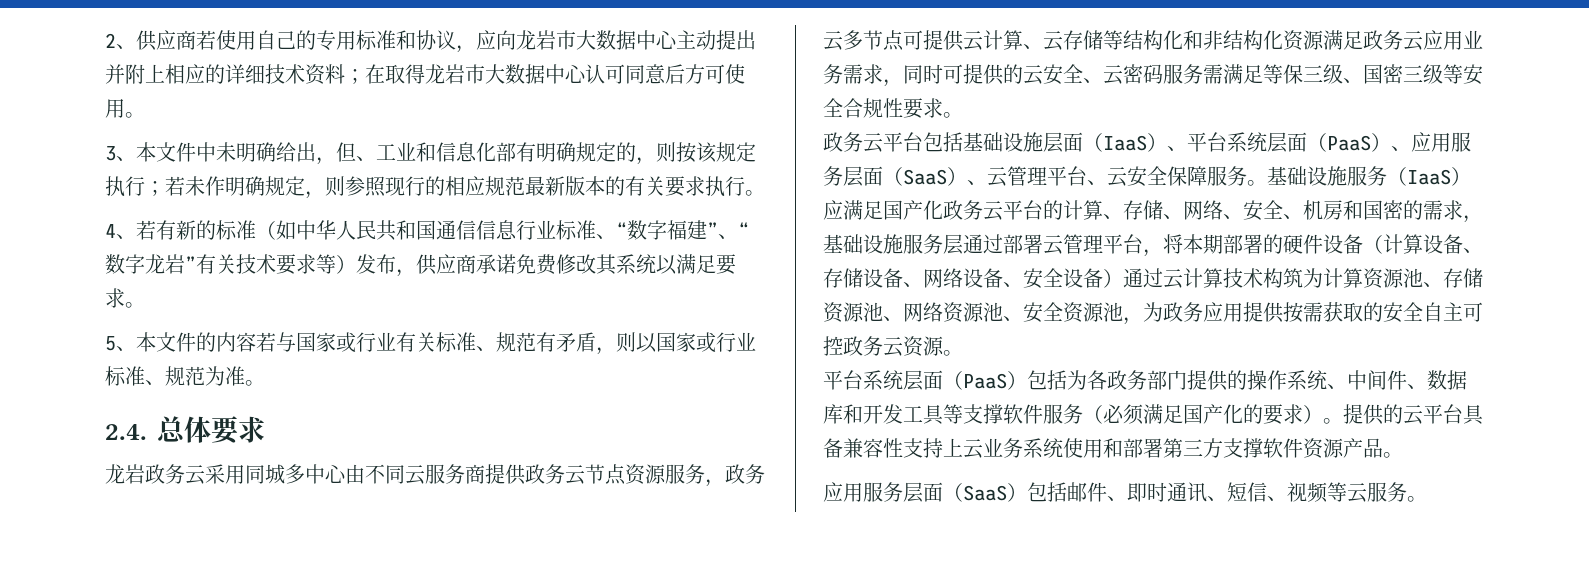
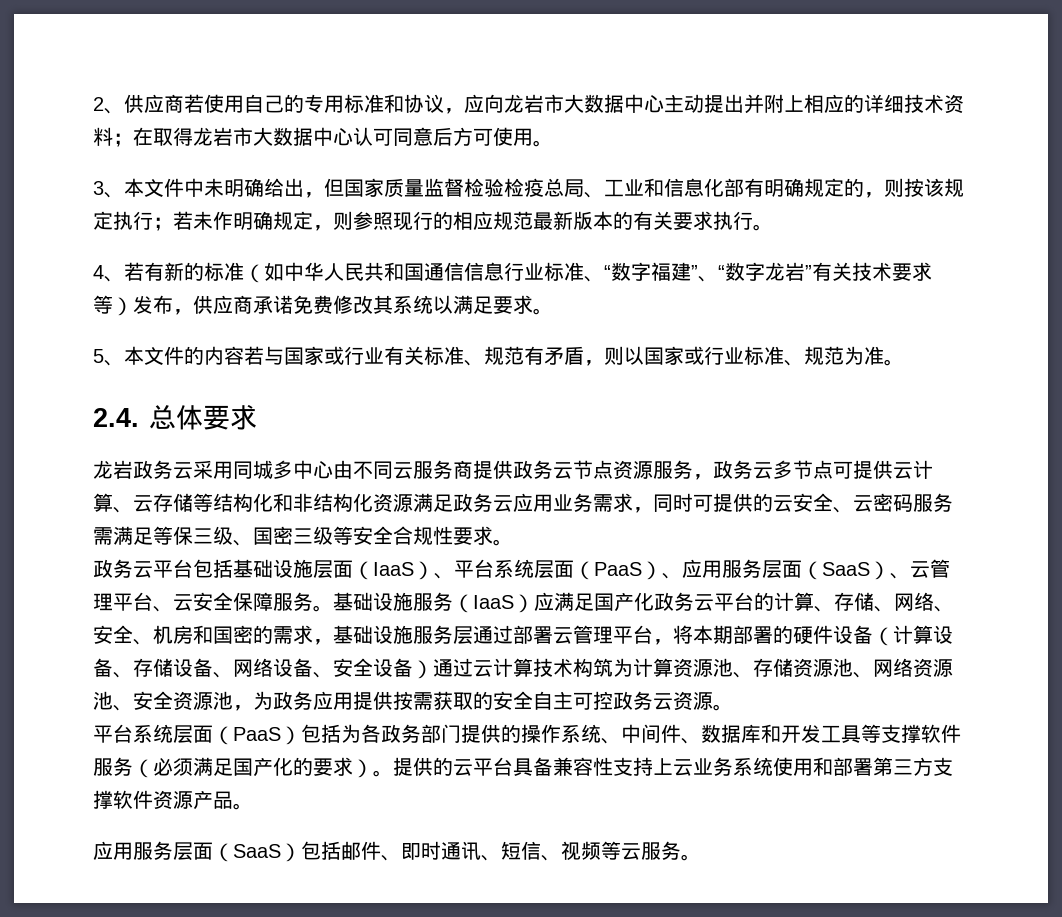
- 3、本文件中未明确给出，但、工业和信息化部有明确规定的，则按该规定执行；若未作明确规定，则参照现行的相应规范最新版本的有关要求执行。
+ 3、本文件中未明确给出，但国家质量监督检验检疫总局、工业和信息化部有明确规定的，则按该规定执行；若未作明确规定，则参照现行的相应规范最新版本的有关要求执行。

